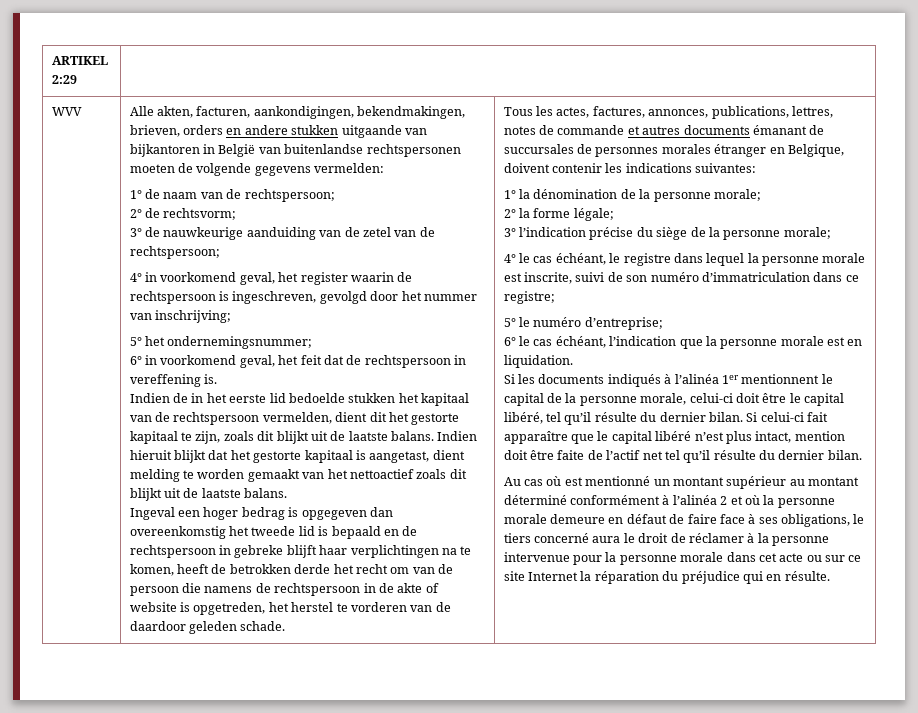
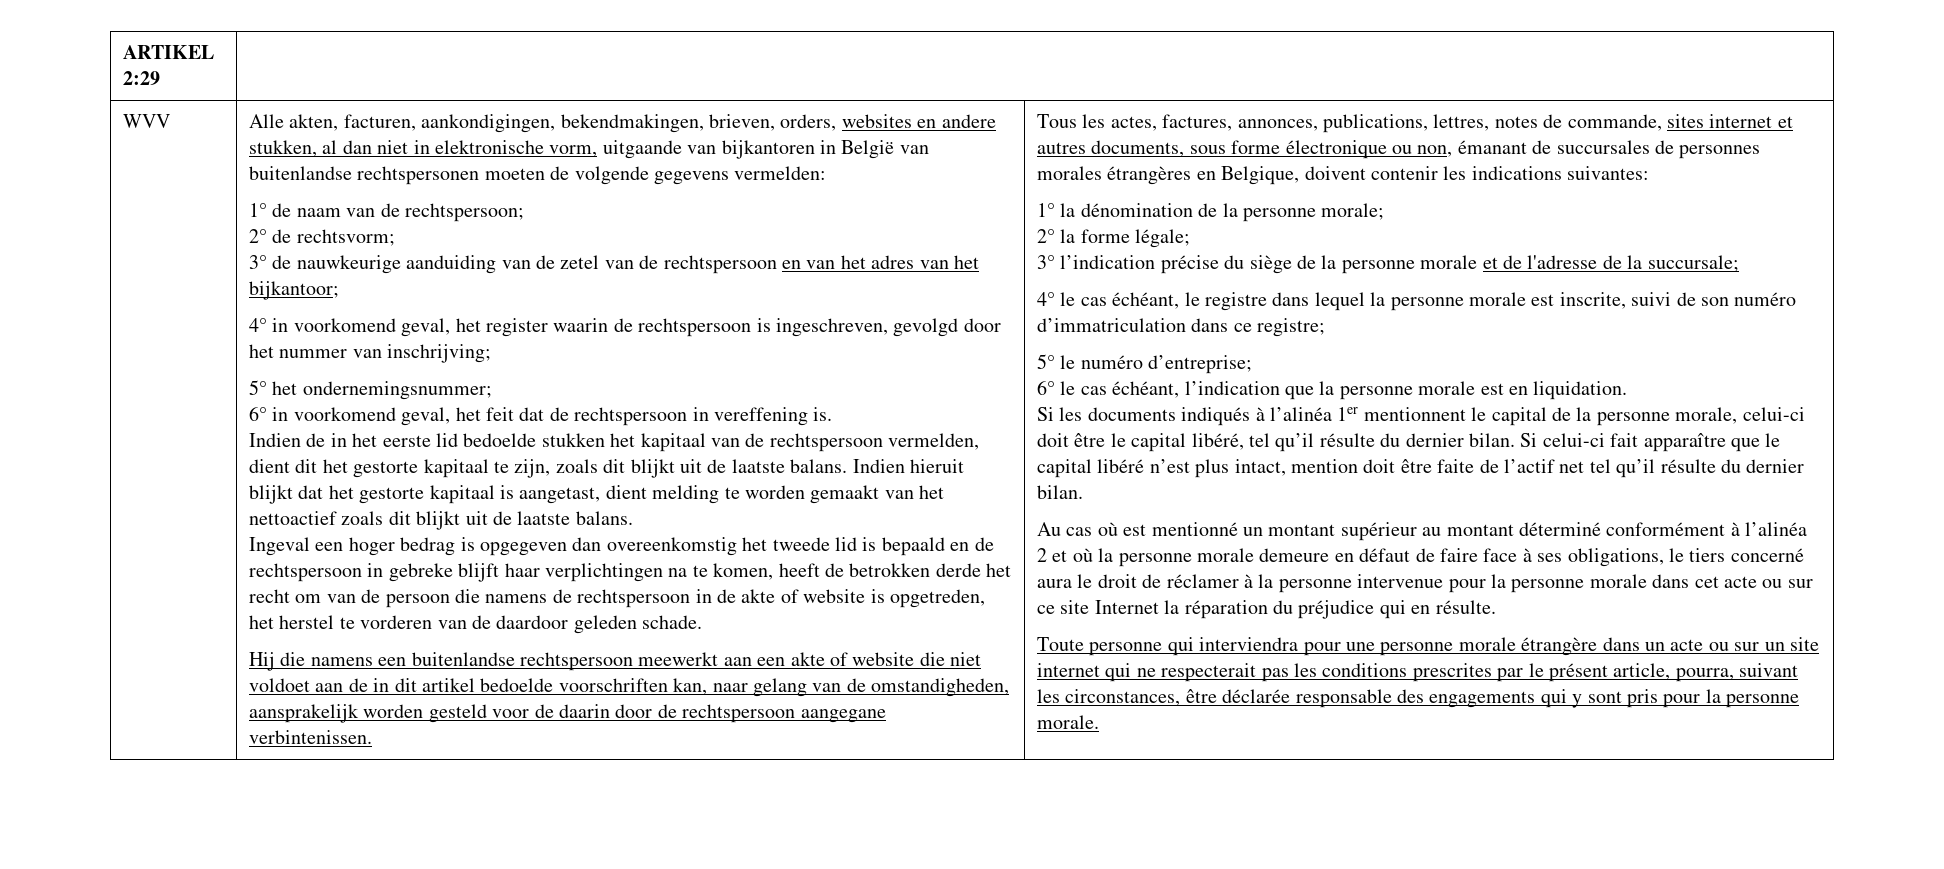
- Alle akten, facturen, aankondigingen, bekendmakingen, brieven, orders en andere stukken uitgaande van bijkantoren in België van buitenlandse rechtspersonen moeten de volgende gegevens vermelden:
+ Alle akten, facturen, aankondigingen, bekendmakingen, brieven, orders, websites en andere stukken, al dan niet in elektronische vorm, uitgaande van bijkantoren in België van buitenlandse rechtspersonen moeten de volgende gegevens vermelden:
- 3° de nauwkeurige aanduiding van de zetel van de rechtspersoon;
+ 3° de nauwkeurige aanduiding van de zetel van de rechtspersoon en van het adres van het bijkantoor;
+ Hij die namens een buitenlandse rechtspersoon meewerkt aan een akte of website die niet voldoet aan de in dit artikel bedoelde voorschriften kan, naar gelang van de omstandigheden, aansprakelijk worden gesteld voor de daarin door de rechtspersoon aangegane verbintenissen.
- Tous les actes, factures, annonces, publications, lettres, notes de commande et autres documents émanant de succursales de personnes morales étranger en Belgique, doivent contenir les indications suivantes:
+ Tous les actes, factures, annonces, publications, lettres, notes de commande, sites internet et autres documents, sous forme électronique ou non, émanant de succursales de personnes morales étrangères en Belgique, doivent contenir les indications suivantes:
- 3° l’indication précise du siège de la personne morale;
+ 3° l’indication précise du siège de la personne morale et de l'adresse de la succursale;
+ Toute personne qui interviendra pour une personne morale étrangère dans un acte ou sur un site internet qui ne respecterait pas les conditions prescrites par le présent article, pourra, suivant les circonstances, être déclarée responsable des engagements qui y sont pris pour la personne morale.

